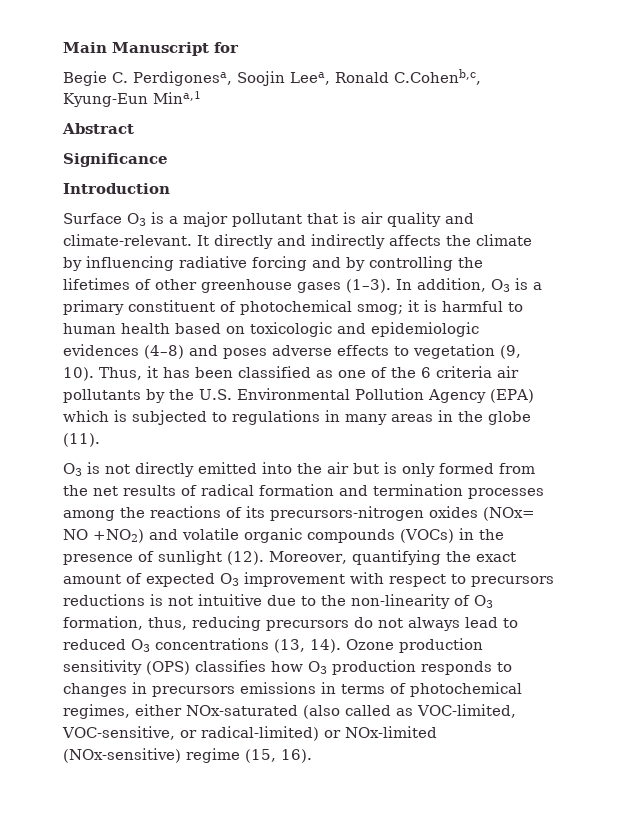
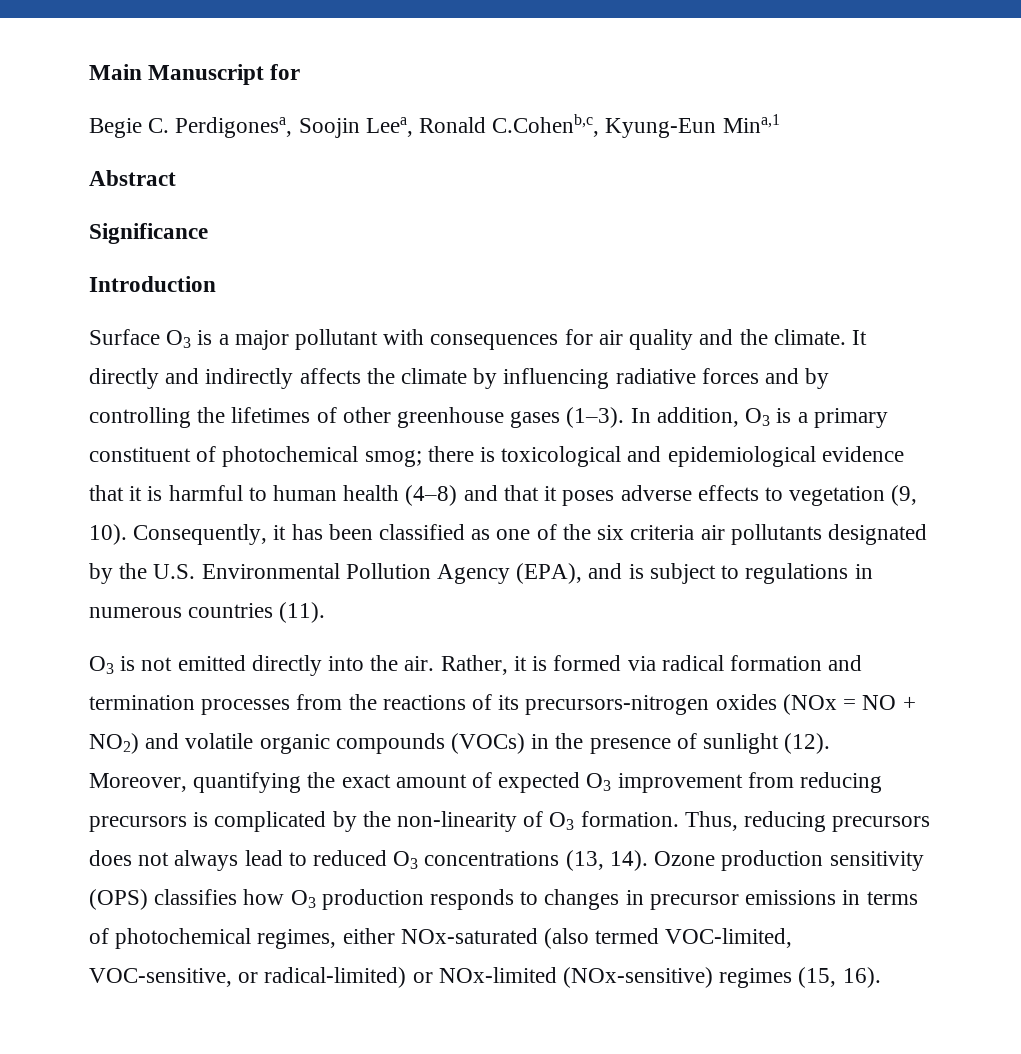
- Surface O3 is a major pollutant that is air quality and climate-relevant.
+ Surface O3 is a major pollutant with consequences for air quality and the climate.
- It directly and indirectly affects the climate by influencing radiative forcing and by controlling the lifetimes of other greenhouse gases (1–3).
+ It directly and indirectly affects the climate by influencing radiative forces and by controlling the lifetimes of other greenhouse gases (1–3).
- In addition, O3 is a primary constituent of photochemical smog; it is harmful to human health based on toxicologic and epidemiologic evidences (4–8) and poses adverse effects to vegetation (9, 10).
+ In addition, O3 is a primary constituent of photochemical smog; there is toxicological and epidemiological evidence that it is harmful to human health (4–8) and that it poses adverse effects to vegetation (9, 10).
- Thus, it has been classified as one of the 6 criteria air pollutants by the U.S. Environmental Pollution Agency (EPA) which is subjected to regulations in many areas in the globe (11).
- O3 is not directly emitted into the air but is only formed from the net results of radical formation and termination processes among the reactions of its precursors-nitrogen oxides (NOx= NO +NO2) and volatile organic compounds (VOCs) in the presence of sunlight (12).
+ Consequently, it has been classified as one of the six criteria air pollutants designated by the U.S. Environmental Pollution Agency (EPA), and is subject to regulations in numerous countries (11).
+ O3 is not emitted directly into the air. Rather, it is formed via radical formation and termination processes from the reactions of its precursors-nitrogen oxides (NOx = NO + NO2) and volatile organic compounds (VOCs) in the presence of sunlight (12).
- Moreover, quantifying the exact amount of expected O3 improvement with respect to precursors reductions is not intuitive due to the non-linearity of O3 formation, thus, reducing precursors do not always lead to reduced O3 concentrations (13, 14).
+ Moreover, quantifying the exact amount of expected O3 improvement from reducing precursors is complicated by the non-linearity of O3 formation. Thus, reducing precursors does not always lead to reduced O3 concentrations (13, 14).
- Ozone production sensitivity (OPS) classifies how O3 production responds to changes in precursors emissions in terms of photochemical regimes, either NOx-saturated (also called as VOC-limited, VOC-sensitive, or radical-limited) or NOx-limited (NOx-sensitive) regime (15, 16).
+ Ozone production sensitivity (OPS) classifies how O3 production responds to changes in precursor emissions in terms of photochemical regimes, either NOx-saturated (also termed VOC-limited, VOC-sensitive, or radical-limited) or NOx-limited (NOx-sensitive) regimes (15, 16).

